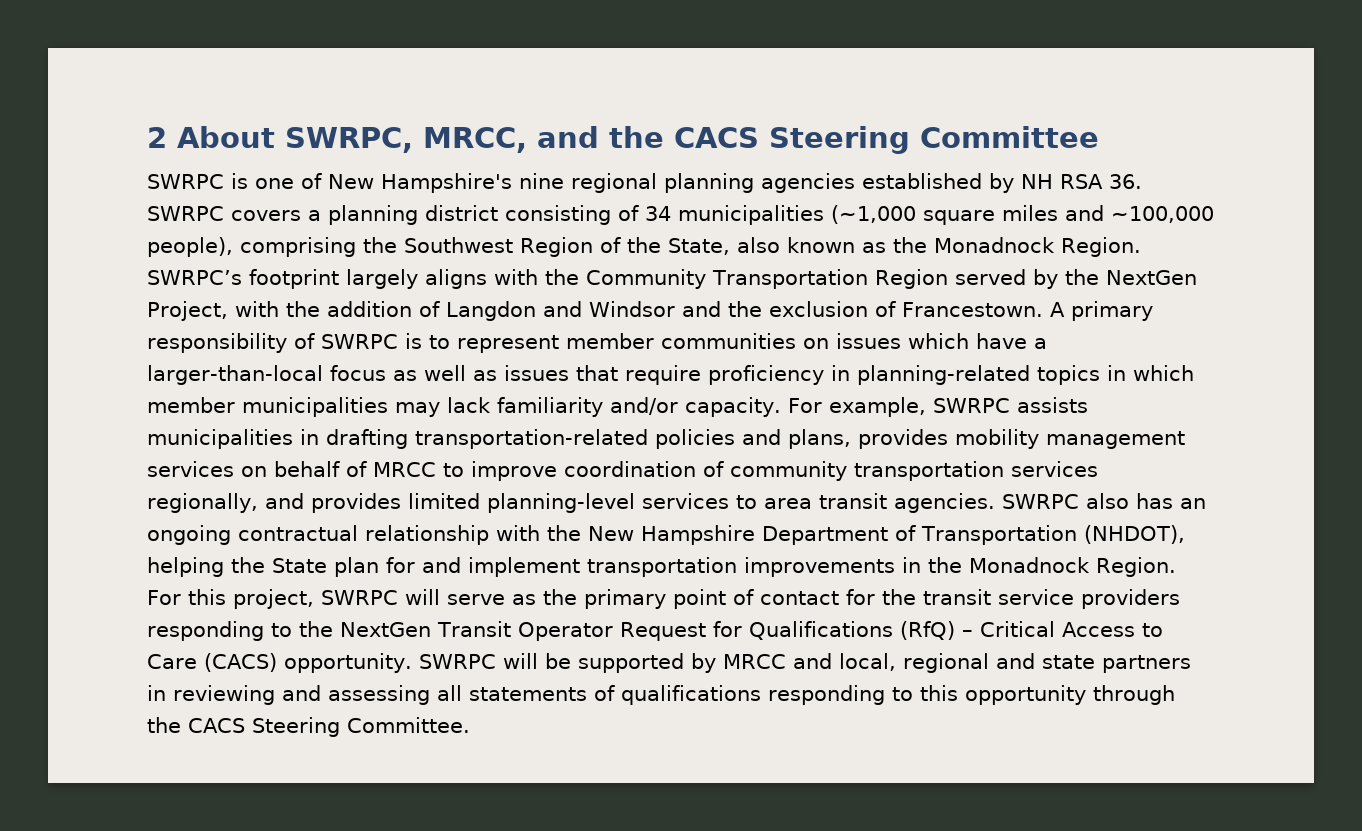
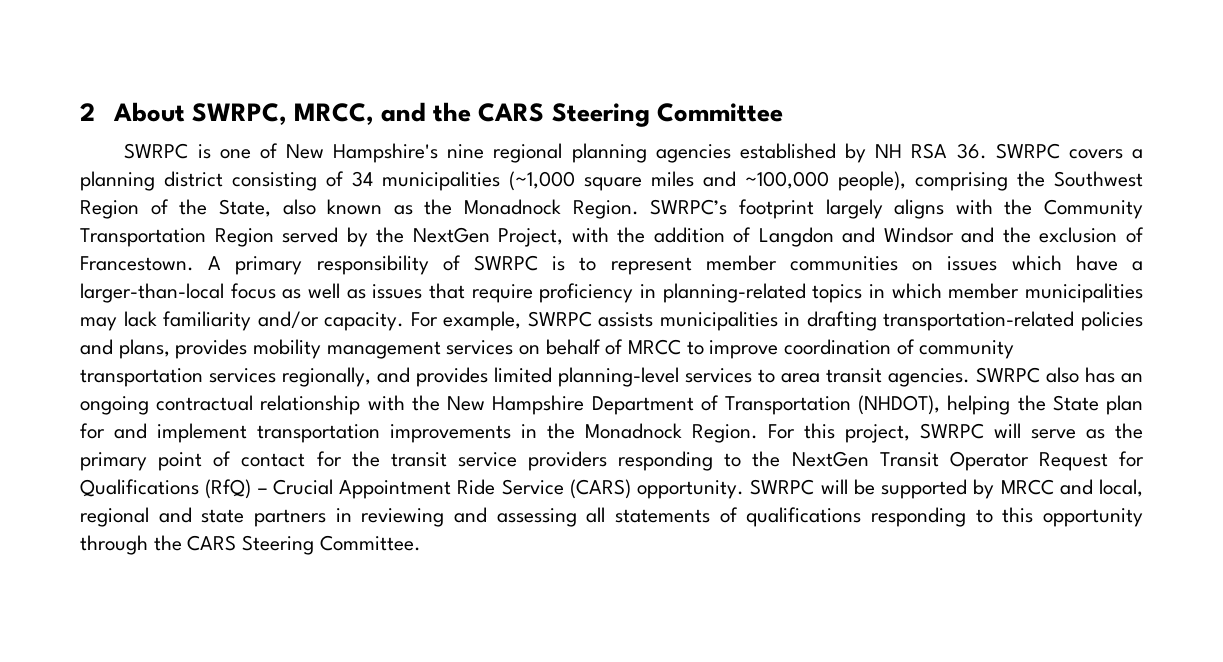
- 2 About SWRPC, MRCC, and the CACS Steering Committee
+ 2 About SWRPC, MRCC, and the CARS Steering Committee
- For this project, SWRPC will serve as the primary point of contact for the transit service providers responding to the NextGen Transit Operator Request for Qualifications (RfQ) – Critical Access to Care (CACS) opportunity.
+ For this project, SWRPC will serve as the primary point of contact for the transit service providers responding to the NextGen Transit Operator Request for Qualifications (RfQ) – Crucial Appointment Ride Service (CARS) opportunity.
- SWRPC will be supported by MRCC and local, regional and state partners in reviewing and assessing all statements of qualifications responding to this opportunity through the CACS Steering Committee.
+ SWRPC will be supported by MRCC and local, regional and state partners in reviewing and assessing all statements of qualifications responding to this opportunity through the CARS Steering Committee.

